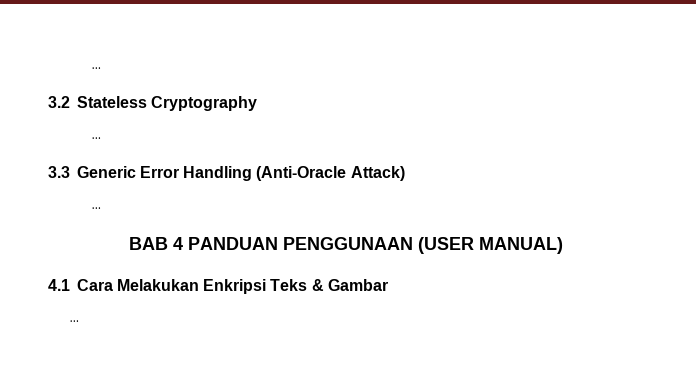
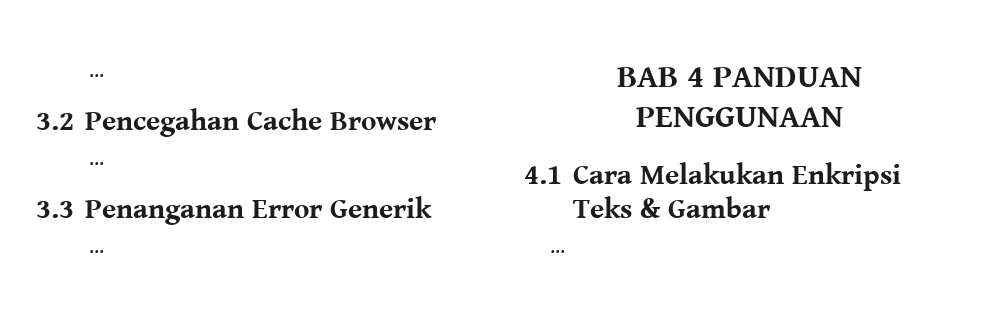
- 3.2 Stateless Cryptography
+ 3.2 Pencegahan Cache Browser
- 3.3 Generic Error Handling (Anti-Oracle Attack)
+ 3.3 Penanganan Error Generik
- BAB 4 PANDUAN PENGGUNAAN (USER MANUAL)
+ BAB 4 PANDUAN PENGGUNAAN

